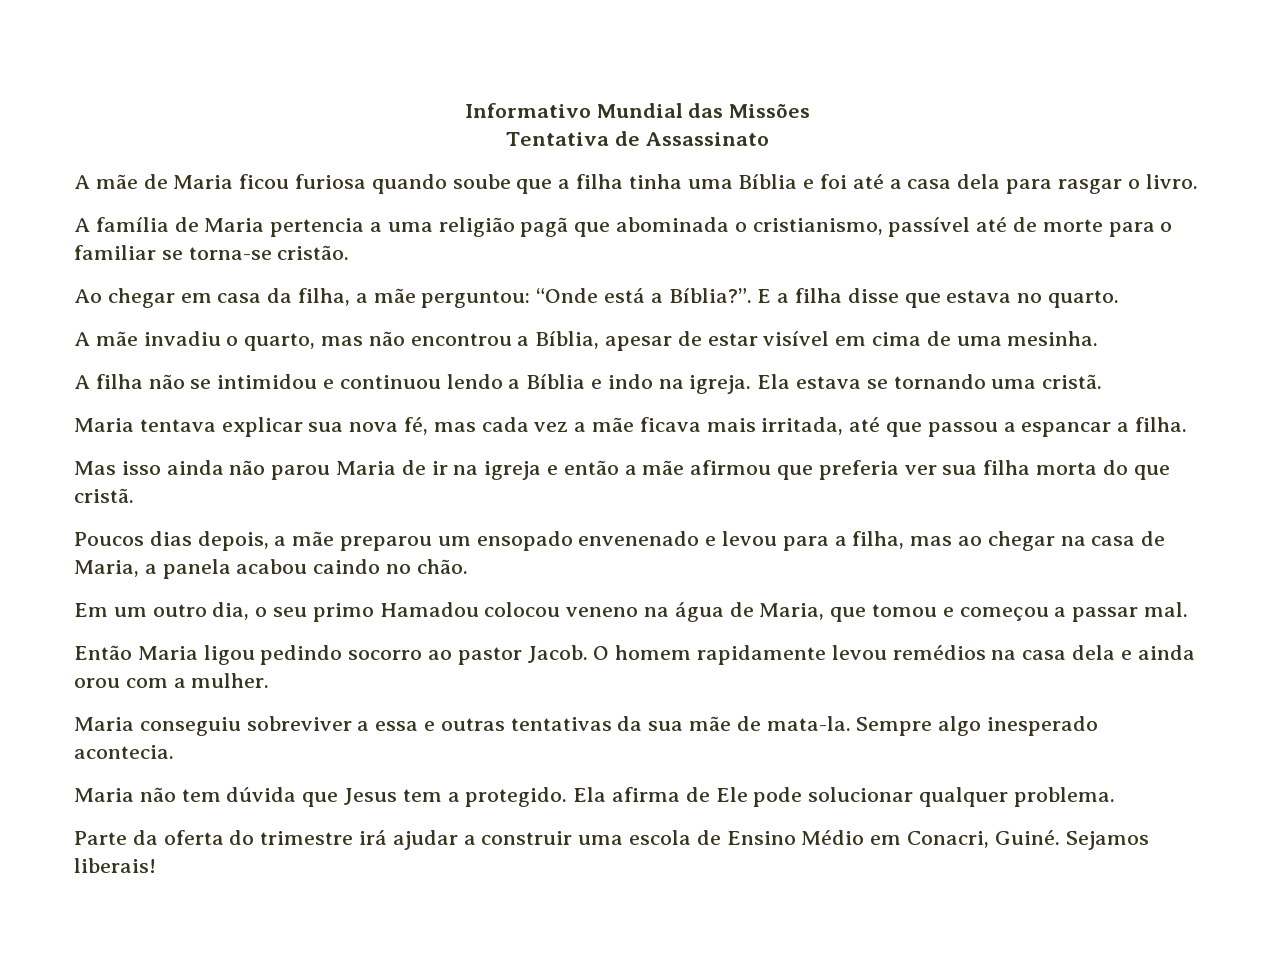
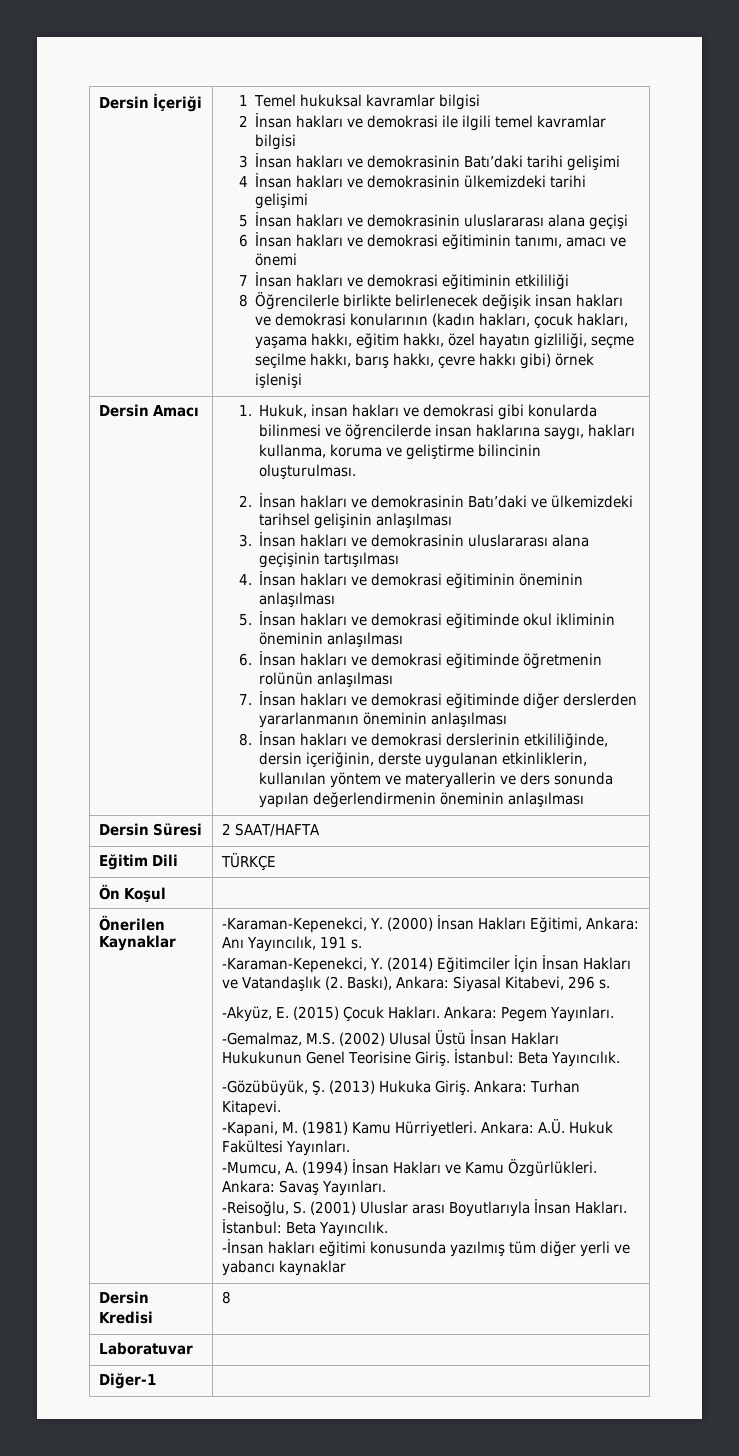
- Informativo Mundial das Missões
- Tentativa de Assassinato
- A mãe de Maria ficou furiosa quando soube que a filha tinha uma Bíblia e foi até a casa dela para rasgar o livro.
- A família de Maria pertencia a uma religião pagã que abominada o cristianismo, passível até de morte para o familiar se torna-se cristão.
- Ao chegar em casa da filha, a mãe perguntou: “Onde está a Bíblia?”. E a filha disse que estava no quarto.
- A mãe invadiu o quarto, mas não encontrou a Bíblia, apesar de estar visível em cima de uma mesinha.
- A filha não se intimidou e continuou lendo a Bíblia e indo na igreja. Ela estava se tornando uma cristã.
- Maria tentava explicar sua nova fé, mas cada vez a mãe ficava mais irritada, até que passou a espancar a filha.
- Mas isso ainda não parou Maria de ir na igreja e então a mãe afirmou que preferia ver sua filha morta do que cristã.
- Poucos dias depois, a mãe preparou um ensopado envenenado e levou para a filha, mas ao chegar na casa de Maria, a panela acabou caindo no chão.
- Em um outro dia, o seu primo Hamadou colocou veneno na água de Maria, que tomou e começou a passar mal.
- Então Maria ligou pedindo socorro ao pastor Jacob. O homem rapidamente levou remédios na casa dela e ainda orou com a mulher.
- Maria conseguiu sobreviver a essa e outras tentativas da sua mãe de mata-la. Sempre algo inesperado acontecia.
- Maria não tem dúvida que Jesus tem a protegido. Ela afirma de Ele pode solucionar qualquer problema.
- Parte da oferta do trimestre irá ajudar a construir uma escola de Ensino Médio em Conacri, Guiné. Sejamos liberais!
+ Dersin İçeriği | 1 Temel hukuksal kavramlar bilgisi
+ 2 İnsan hakları ve demokrasi ile ilgili temel kavramlar bilgisi
+ 3 İnsan hakları ve demokrasinin Batı’daki tarihi gelişimi
+ 4 İnsan hakları ve demokrasinin ülkemizdeki tarihi gelişimi
+ 5 İnsan hakları ve demokrasinin uluslararası alana geçişi
+ 6 İnsan hakları ve demokrasi eğitiminin tanımı, amacı ve önemi
+ 7 İnsan hakları ve demokrasi eğitiminin etkililiği
+ 8 Öğrencilerle birlikte belirlenecek değişik insan hakları ve demokrasi konularının (kadın hakları, çocuk hakları, yaşama hakkı, eğitim hakkı, özel hayatın gizliliği, seçme seçilme hakkı, barış hakkı, çevre hakkı gibi) örnek işlenişi
+ Dersin Amacı | 1. Hukuk, insan hakları ve demokrasi gibi konularda bilinmesi ve öğrencilerde insan haklarına saygı, hakları kullanma, koruma ve geliştirme bilincinin oluşturulması.
+ 2. İnsan hakları ve demokrasinin Batı’daki ve ülkemizdeki tarihsel gelişinin anlaşılması
+ 3. İnsan hakları ve demokrasinin uluslararası alana geçişinin tartışılması
+ 4. İnsan hakları ve demokrasi eğitiminin öneminin anlaşılması
+ 5. İnsan hakları ve demokrasi eğitiminde okul ikliminin öneminin anlaşılması
+ 6. İnsan hakları ve demokrasi eğitiminde öğretmenin rolünün anlaşılması
+ 7. İnsan hakları ve demokrasi eğitiminde diğer derslerden yararlanmanın öneminin anlaşılması
+ 8. İnsan hakları ve demokrasi derslerinin etkililiğinde, dersin içeriğinin, derste uygulanan etkinliklerin, kullanılan yöntem ve materyallerin ve ders sonunda yapılan değerlendirmenin öneminin anlaşılması
+ Dersin Süresi | 2 SAAT/HAFTA
+ Eğitim Dili | TÜRKÇE
+ Ön Koşul |
+ Önerilen Kaynaklar | -Karaman-Kepenekci, Y. (2000) İnsan Hakları Eğitimi, Ankara: Anı Yayıncılık, 191 s.
+ -Karaman-Kepenekci, Y. (2014) Eğitimciler İçin İnsan Hakları ve Vatandaşlık (2. Baskı), Ankara: Siyasal Kitabevi, 296 s.
+ -Akyüz, E. (2015) Çocuk Hakları. Ankara: Pegem Yayınları.
+ -Gemalmaz, M.S. (2002) Ulusal Üstü İnsan Hakları Hukukunun Genel Teorisine Giriş. İstanbul: Beta Yayıncılık.
+ -Gözübüyük, Ş. (2013) Hukuka Giriş. Ankara: Turhan Kitapevi.
+ -Kapani, M. (1981) Kamu Hürriyetleri. Ankara: A.Ü. Hukuk Fakültesi Yayınları.
+ -Mumcu, A. (1994) İnsan Hakları ve Kamu Özgürlükleri. Ankara: Savaş Yayınları.
+ -Reisoğlu, S. (2001) Uluslar arası Boyutlarıyla İnsan Hakları. İstanbul: Beta Yayıncılık.
+ -İnsan hakları eğitimi konusunda yazılmış tüm diğer yerli ve yabancı kaynaklar
+ Dersin Kredisi | 8
+ Laboratuvar |
+ Diğer-1 |

